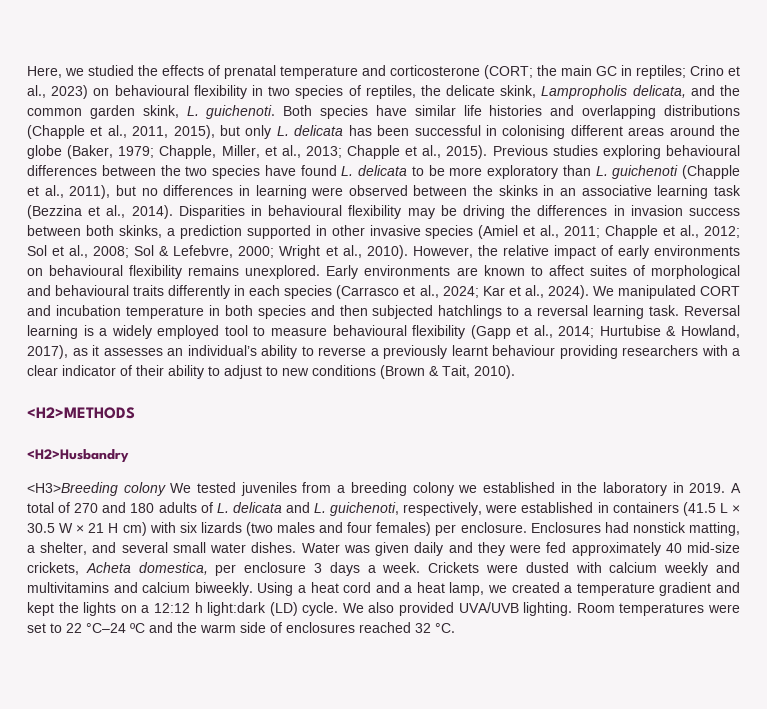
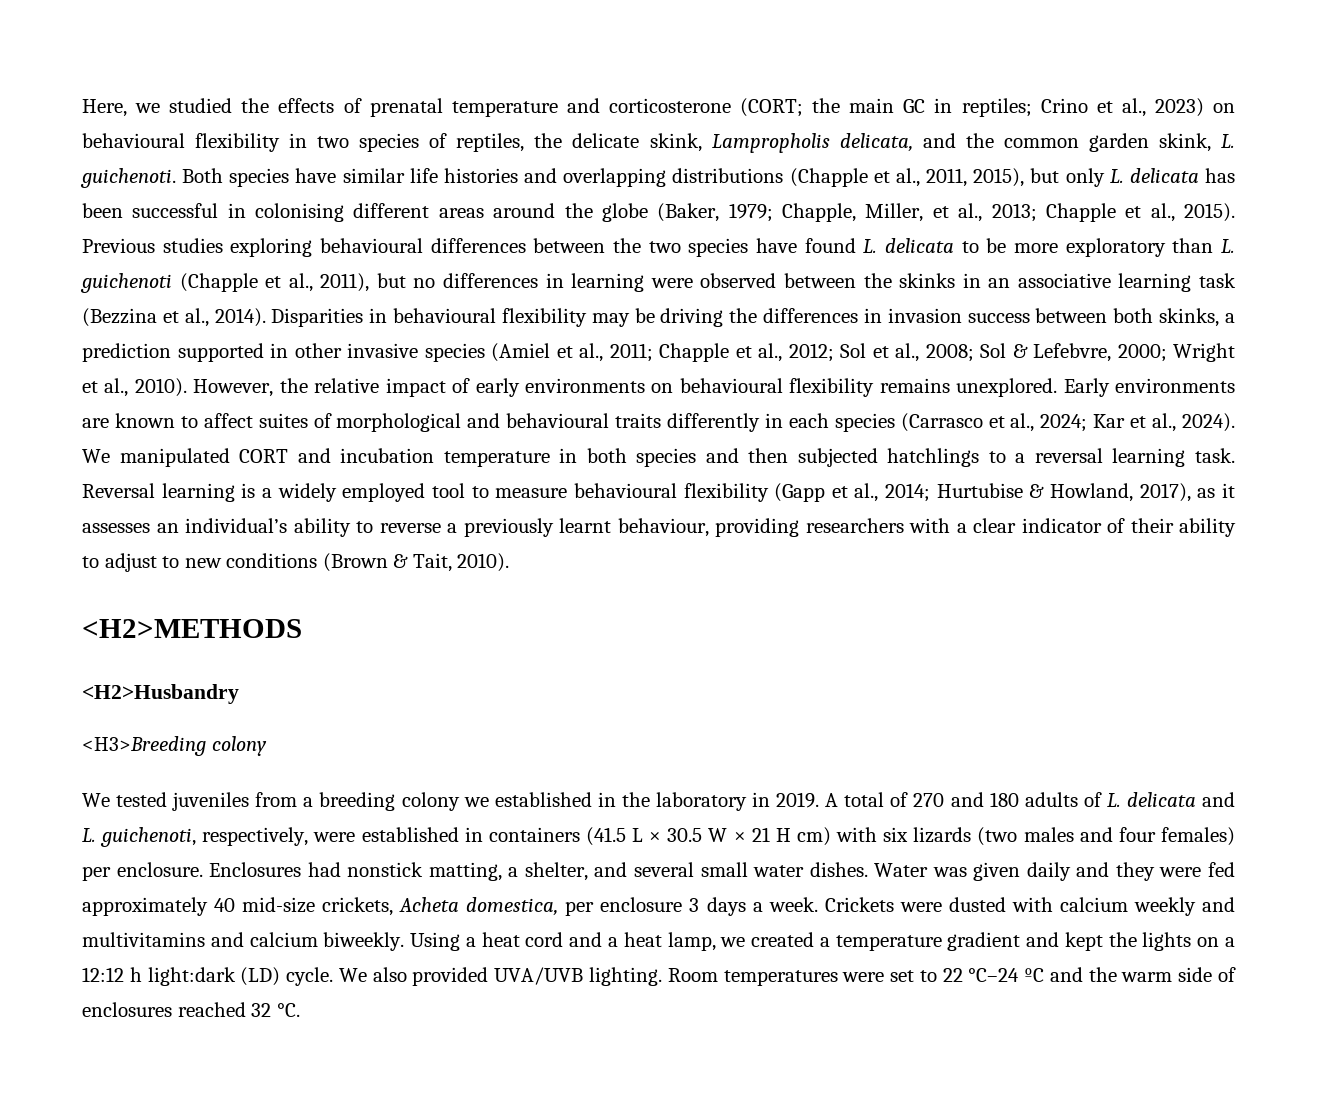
- Reversal learning is a widely employed tool to measure behavioural flexibility (Gapp et al., 2014; Hurtubise & Howland, 2017), as it assesses an individual’s ability to reverse a previously learnt behaviour providing researchers with a clear indicator of their ability to adjust to new conditions (Brown & Tait, 2010).
+ Reversal learning is a widely employed tool to measure behavioural flexibility (Gapp et al., 2014; Hurtubise & Howland, 2017), as it assesses an individual’s ability to reverse a previously learnt behaviour, providing researchers with a clear indicator of their ability to adjust to new conditions (Brown & Tait, 2010).
- <H3>Breeding colony We tested juveniles from a breeding colony we established in the laboratory in 2019.
+ <H3>Breeding colony
+ We tested juveniles from a breeding colony we established in the laboratory in 2019.

